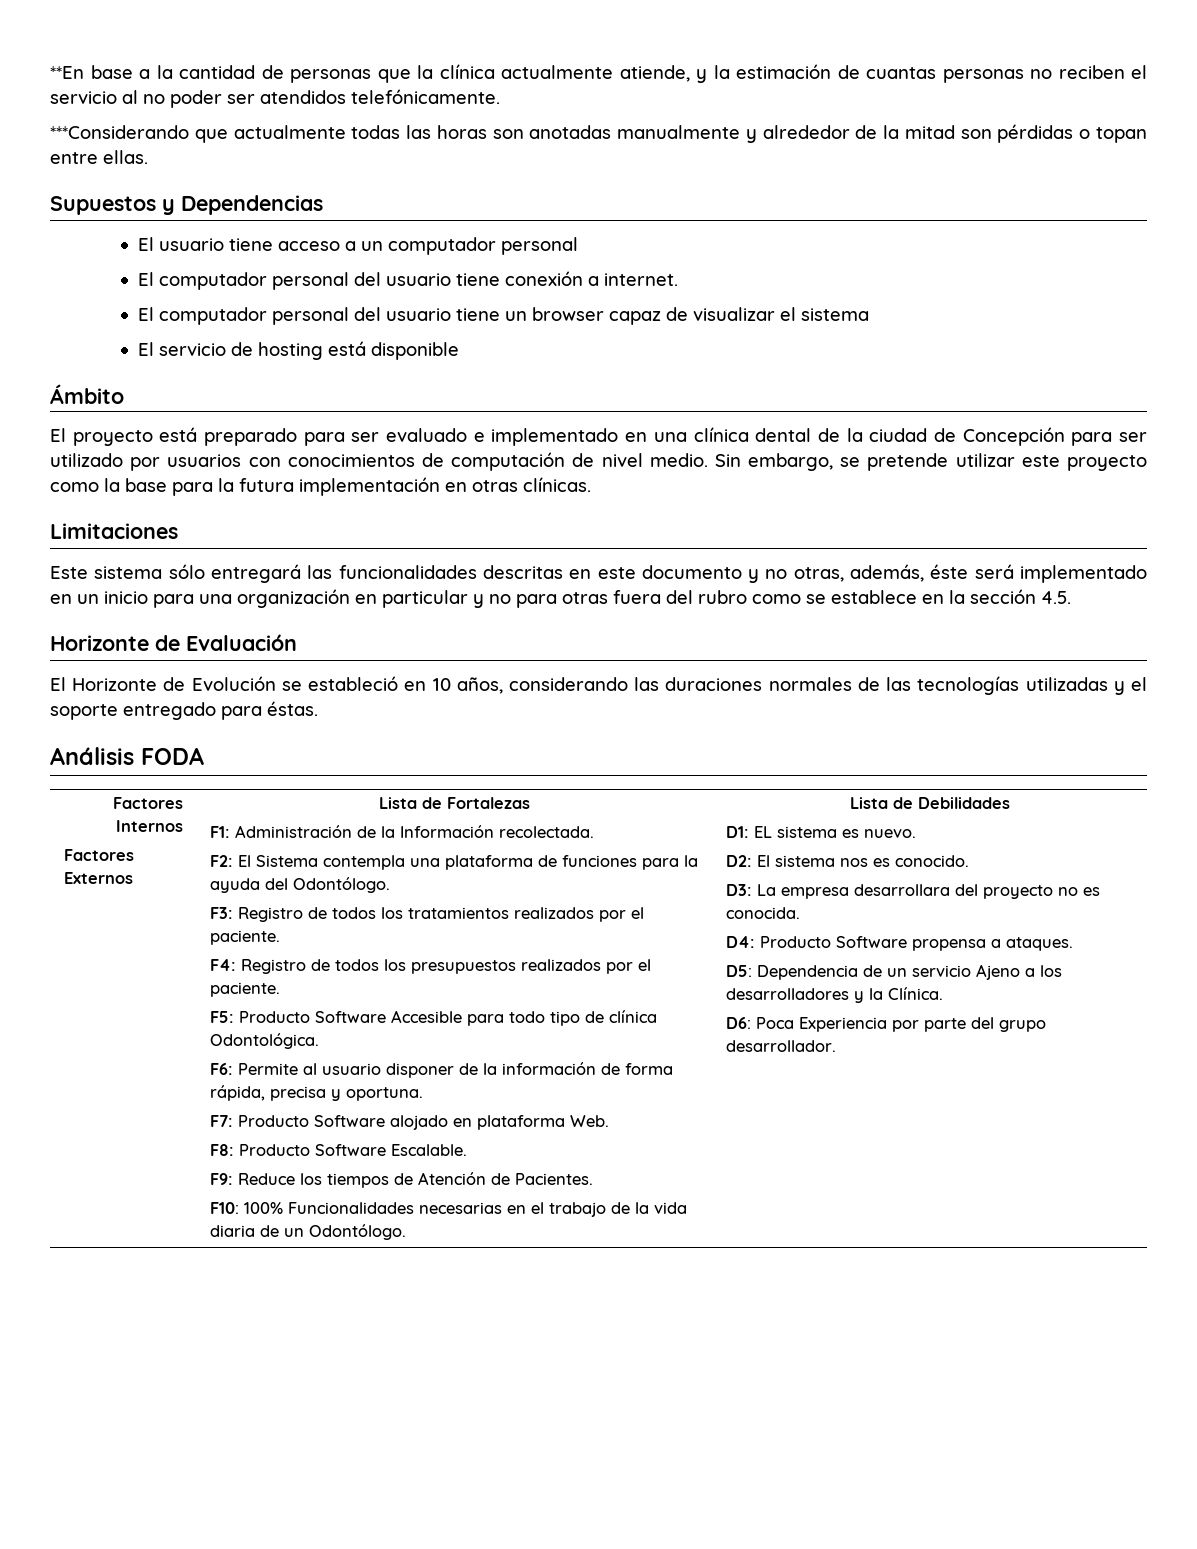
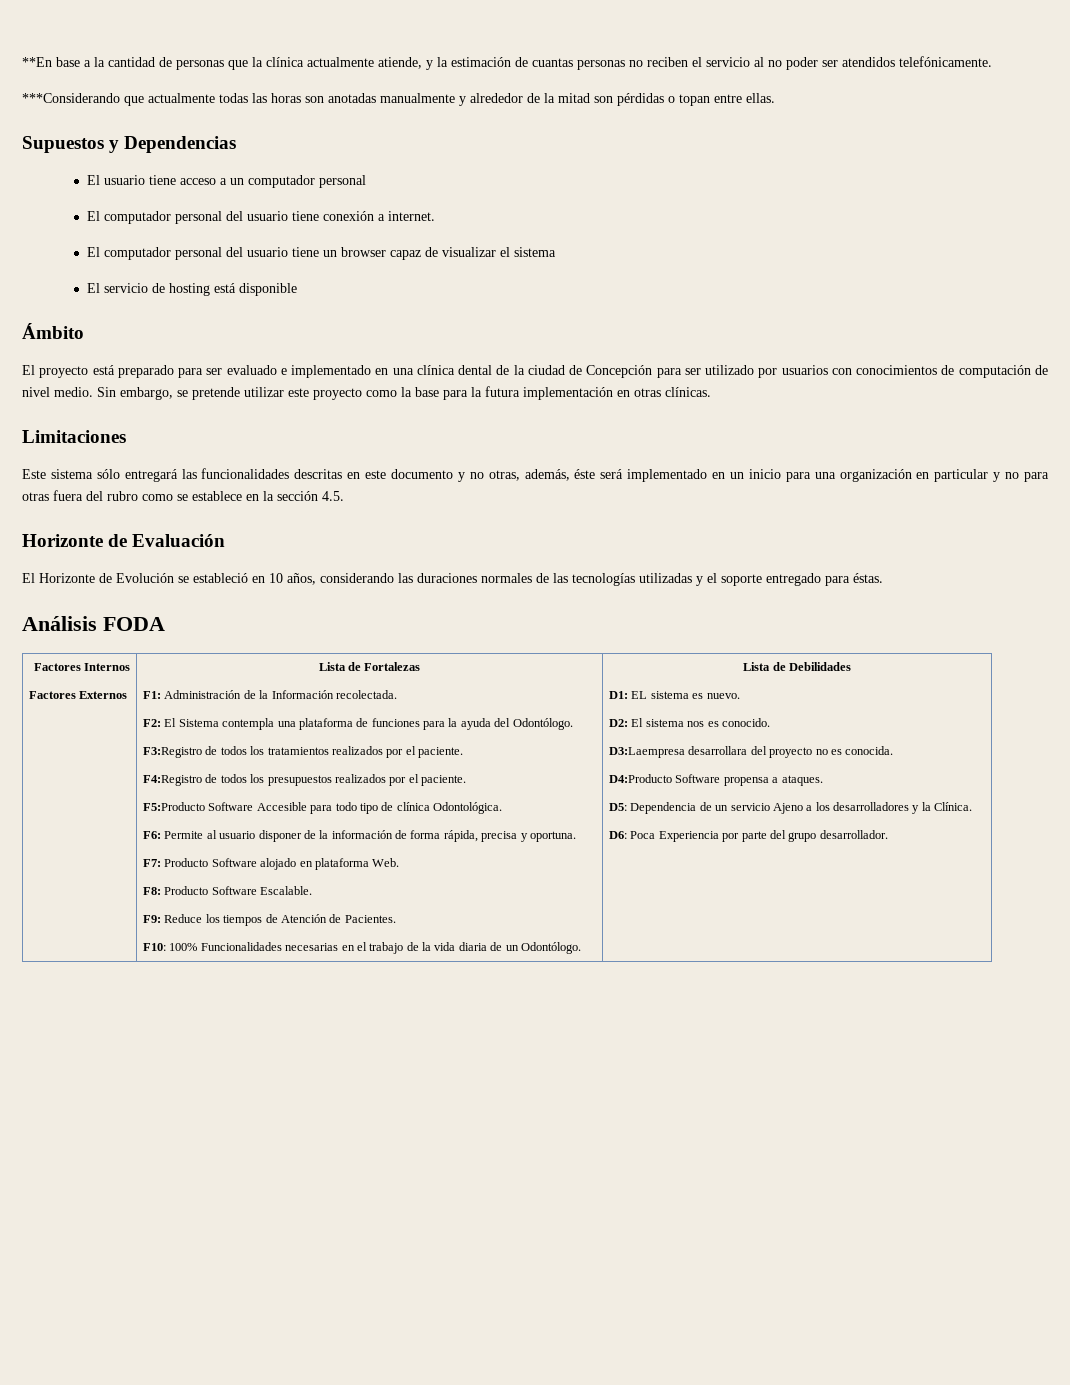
- F3: Registro de todos los tratamientos realizados por el paciente.
+ F3:Registro de todos los tratamientos realizados por el paciente.
- F4: Registro de todos los presupuestos realizados por el paciente.
+ F4:Registro de todos los presupuestos realizados por el paciente.
- F5: Producto Software Accesible para todo tipo de clínica Odontológica.
+ F5:Producto Software Accesible para todo tipo de clínica Odontológica.
- D3: La empresa desarrollara del proyecto no es conocida.
+ D3:Laempresa desarrollara del proyecto no es conocida.
- D4: Producto Software propensa a ataques.
+ D4:Producto Software propensa a ataques.

